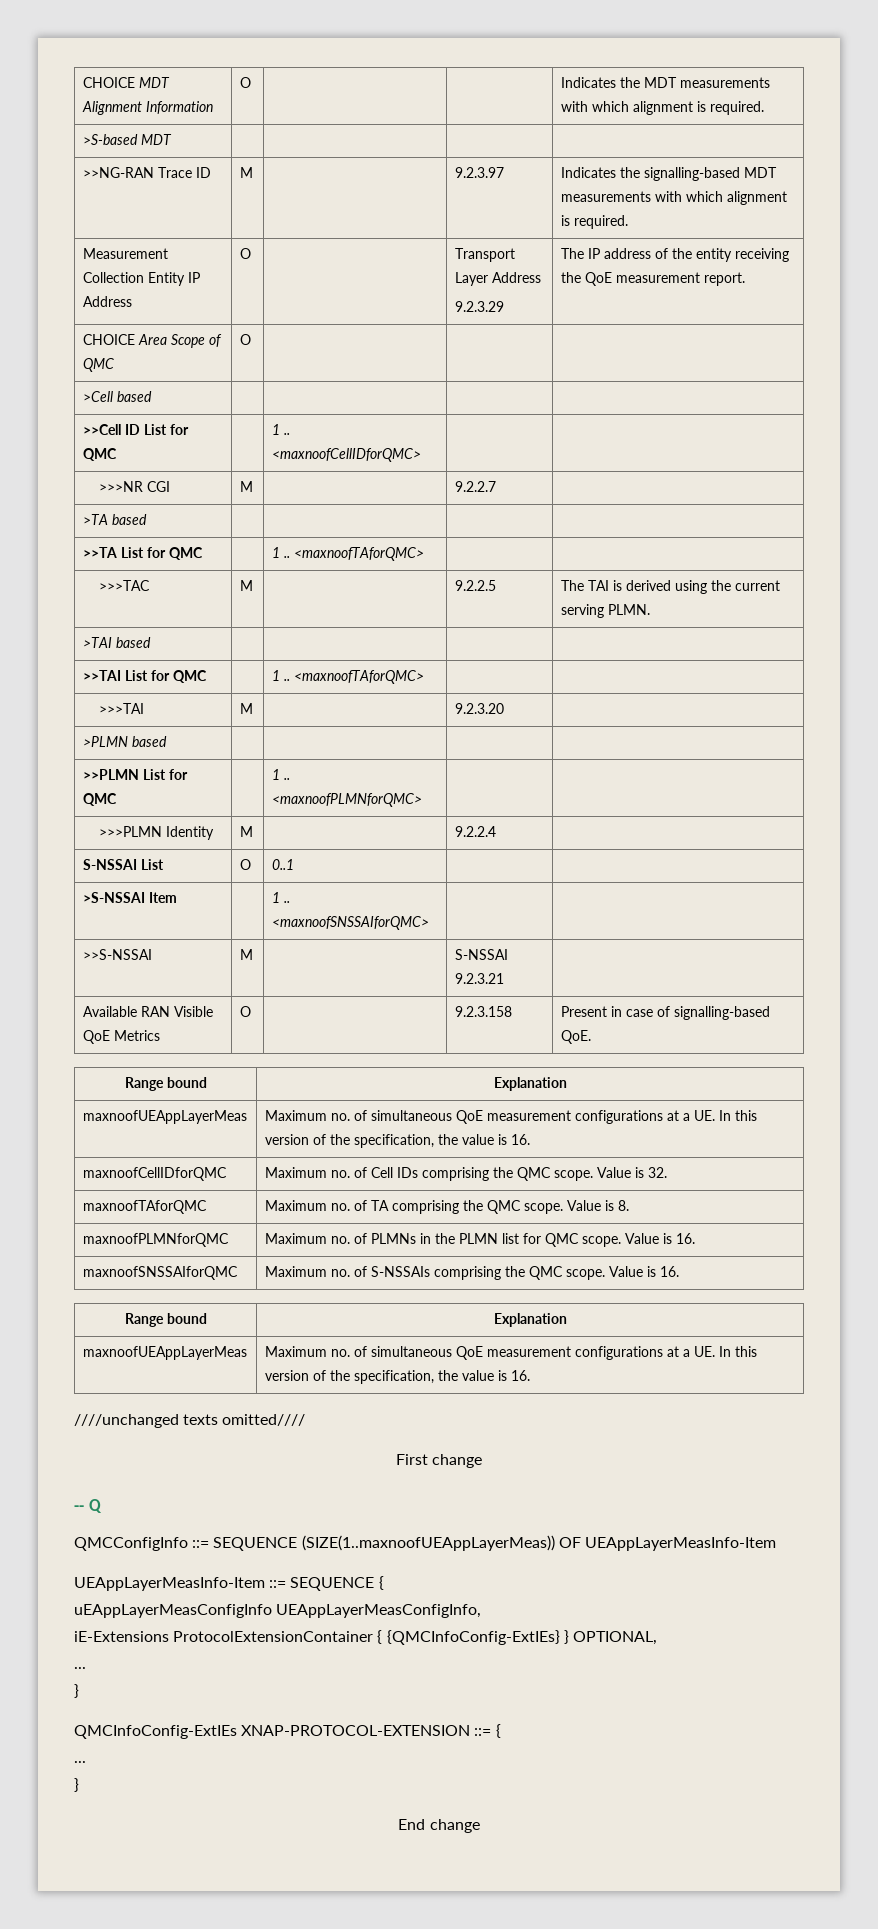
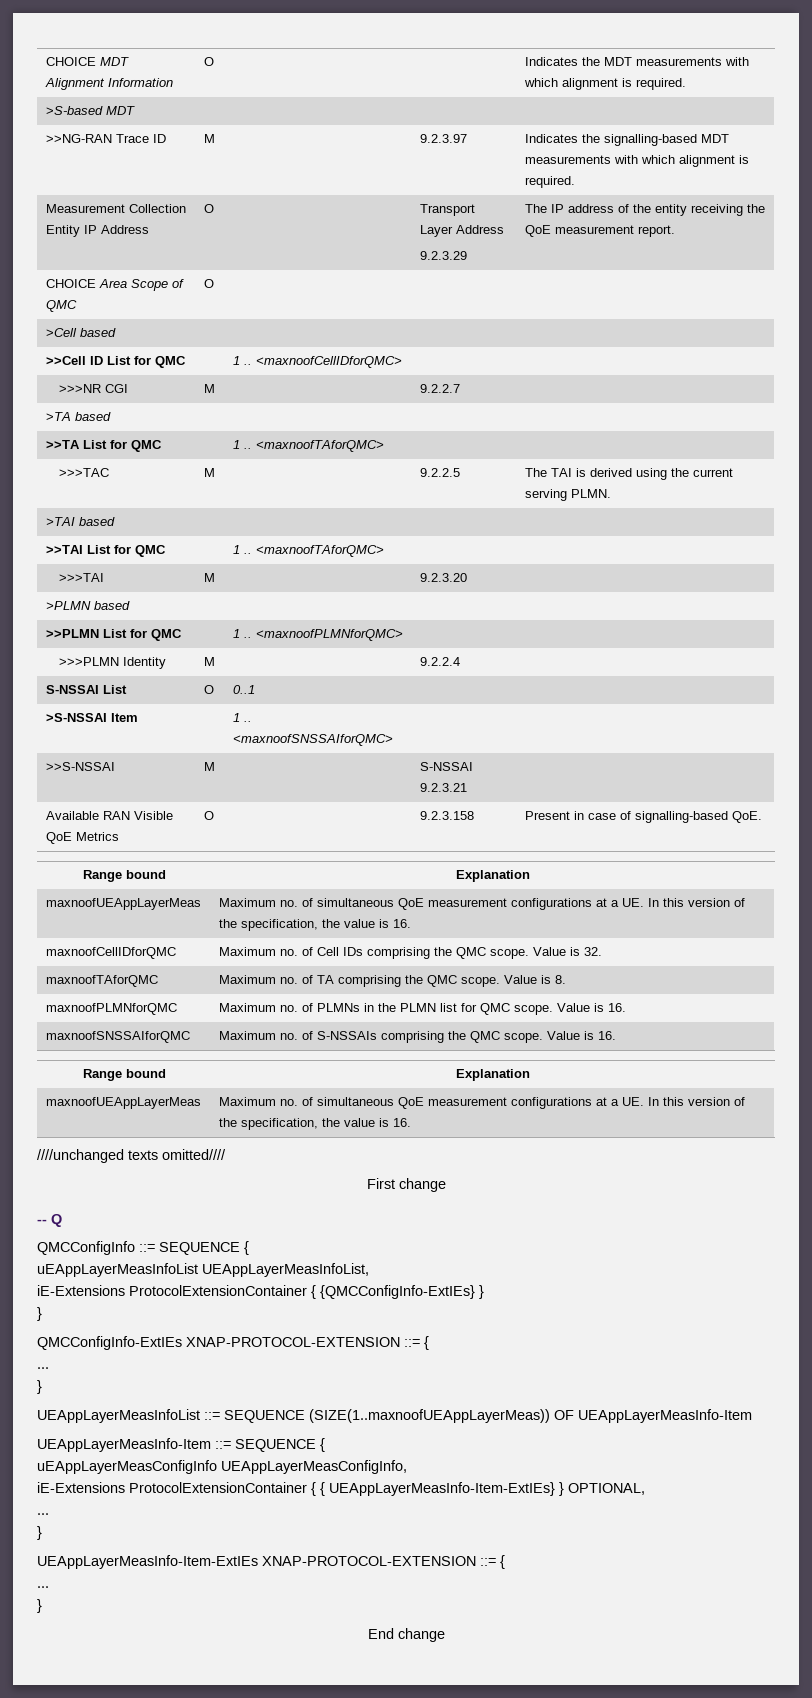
- QMCConfigInfo ::= SEQUENCE (SIZE(1..maxnoofUEAppLayerMeas)) OF UEAppLayerMeasInfo-Item
+ QMCConfigInfo ::= SEQUENCE {
+ uEAppLayerMeasInfoList UEAppLayerMeasInfoList,
+ iE-Extensions ProtocolExtensionContainer { {QMCConfigInfo-ExtIEs} }
+ }
+ QMCConfigInfo-ExtIEs XNAP-PROTOCOL-EXTENSION ::= {
+ ...
+ }
+ UEAppLayerMeasInfoList ::= SEQUENCE (SIZE(1..maxnoofUEAppLayerMeas)) OF UEAppLayerMeasInfo-Item
- iE-Extensions ProtocolExtensionContainer { {QMCInfoConfig-ExtIEs} } OPTIONAL,
+ iE-Extensions ProtocolExtensionContainer { { UEAppLayerMeasInfo-Item-ExtIEs} } OPTIONAL,
- QMCInfoConfig-ExtIEs XNAP-PROTOCOL-EXTENSION ::= {
+ UEAppLayerMeasInfo-Item-ExtIEs XNAP-PROTOCOL-EXTENSION ::= {

